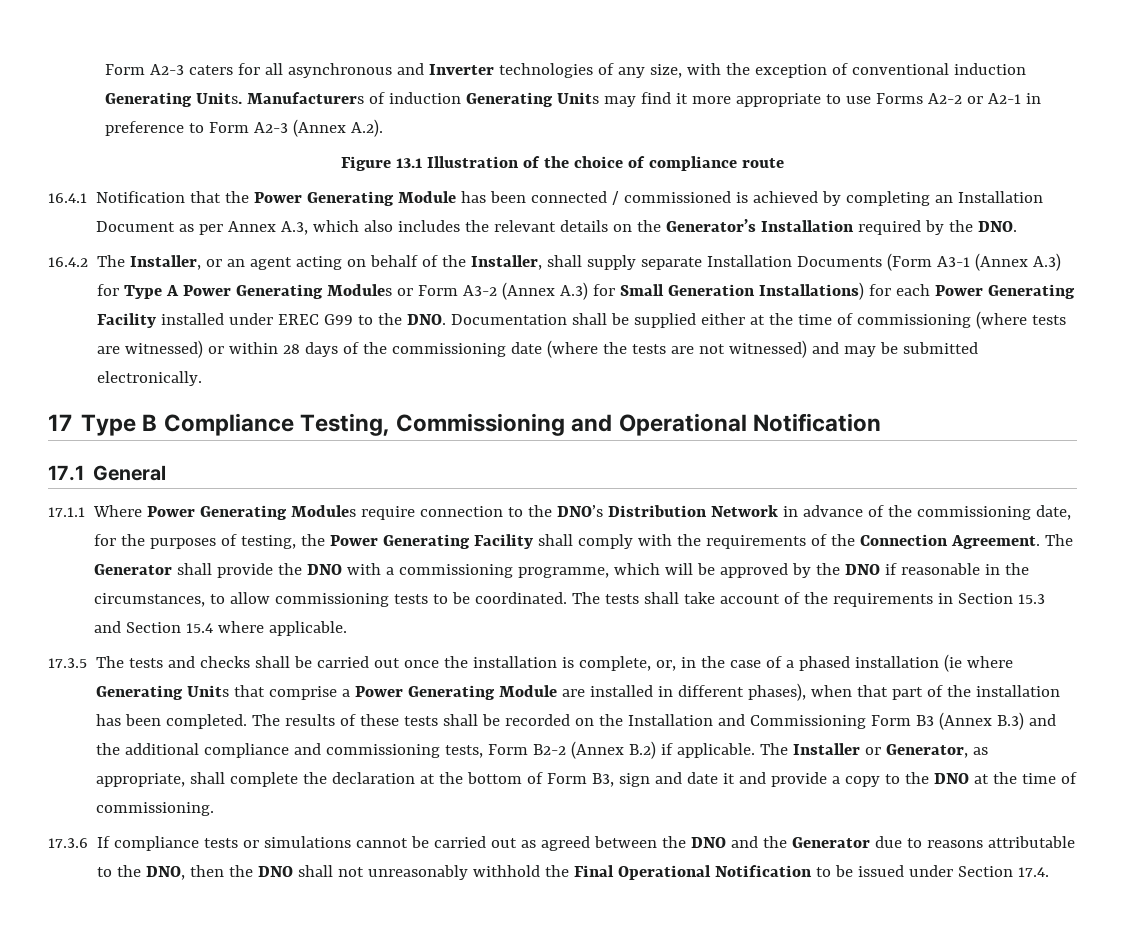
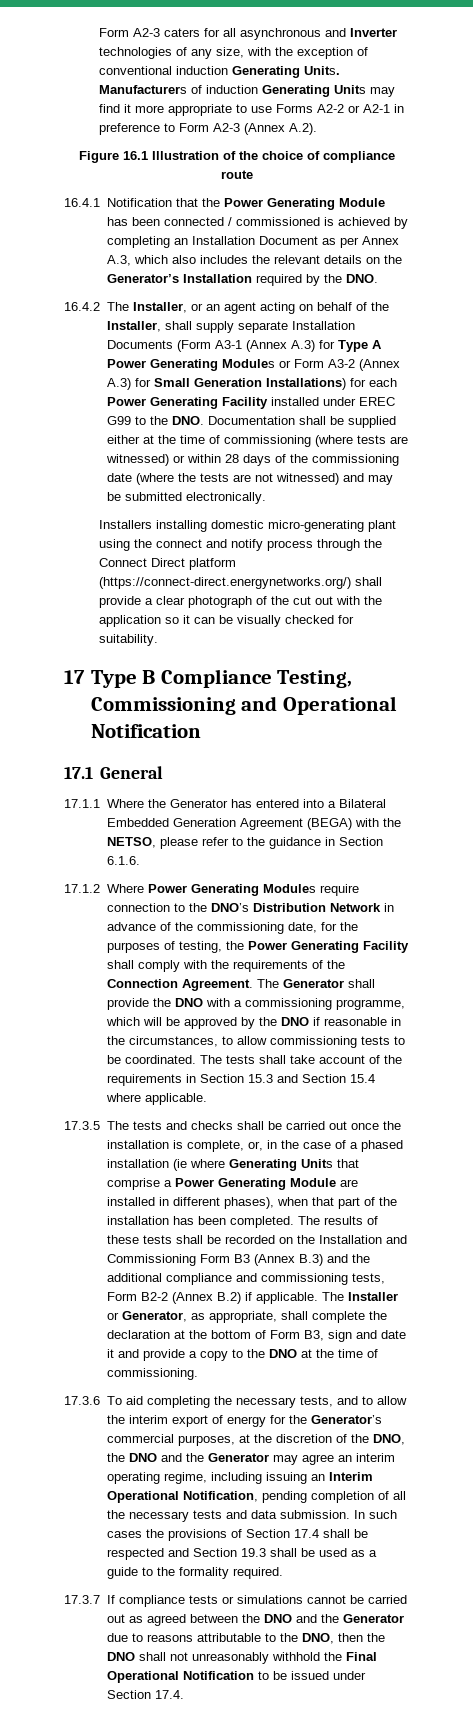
- Figure 13.1 Illustration of the choice of compliance route
+ Figure 16.1 Illustration of the choice of compliance route
+ Installers installing domestic micro-generating plant using the connect and notify process through the Connect Direct platform (https://connect-direct.energynetworks.org/) shall provide a clear photograph of the cut out with the application so it can be visually checked for suitability.
- 17.1.1 Where Power Generating Modules require connection to the DNO’s Distribution Network in advance of the commissioning date, for the purposes of testing, the Power Generating Facility shall comply with the requirements of the Connection Agreement.
+ 17.1.1 Where the Generator has entered into a Bilateral Embedded Generation Agreement (BEGA) with the NETSO, please refer to the guidance in Section 6.1.6.
+ 17.1.2 Where Power Generating Modules require connection to the DNO’s Distribution Network in advance of the commissioning date, for the purposes of testing, the Power Generating Facility shall comply with the requirements of the Connection Agreement.
- 17.3.6 If compliance tests or simulations cannot be carried out as agreed between the DNO and the Generator due to reasons attributable to the DNO, then the DNO shall not unreasonably withhold the Final Operational Notification to be issued under Section 17.4.
+ 17.3.6 To aid completing the necessary tests, and to allow the interim export of energy for the Generator’s commercial purposes, at the discretion of the DNO, the DNO and the Generator may agree an interim operating regime, including issuing an Interim Operational Notification, pending completion of all the necessary tests and data submission. In such cases the provisions of Section 17.4 shall be respected and Section 19.3 shall be used as a guide to the formality required.
+ 17.3.7 If compliance tests or simulations cannot be carried out as agreed between the DNO and the Generator due to reasons attributable to the DNO, then the DNO shall not unreasonably withhold the Final Operational Notification to be issued under Section 17.4.

